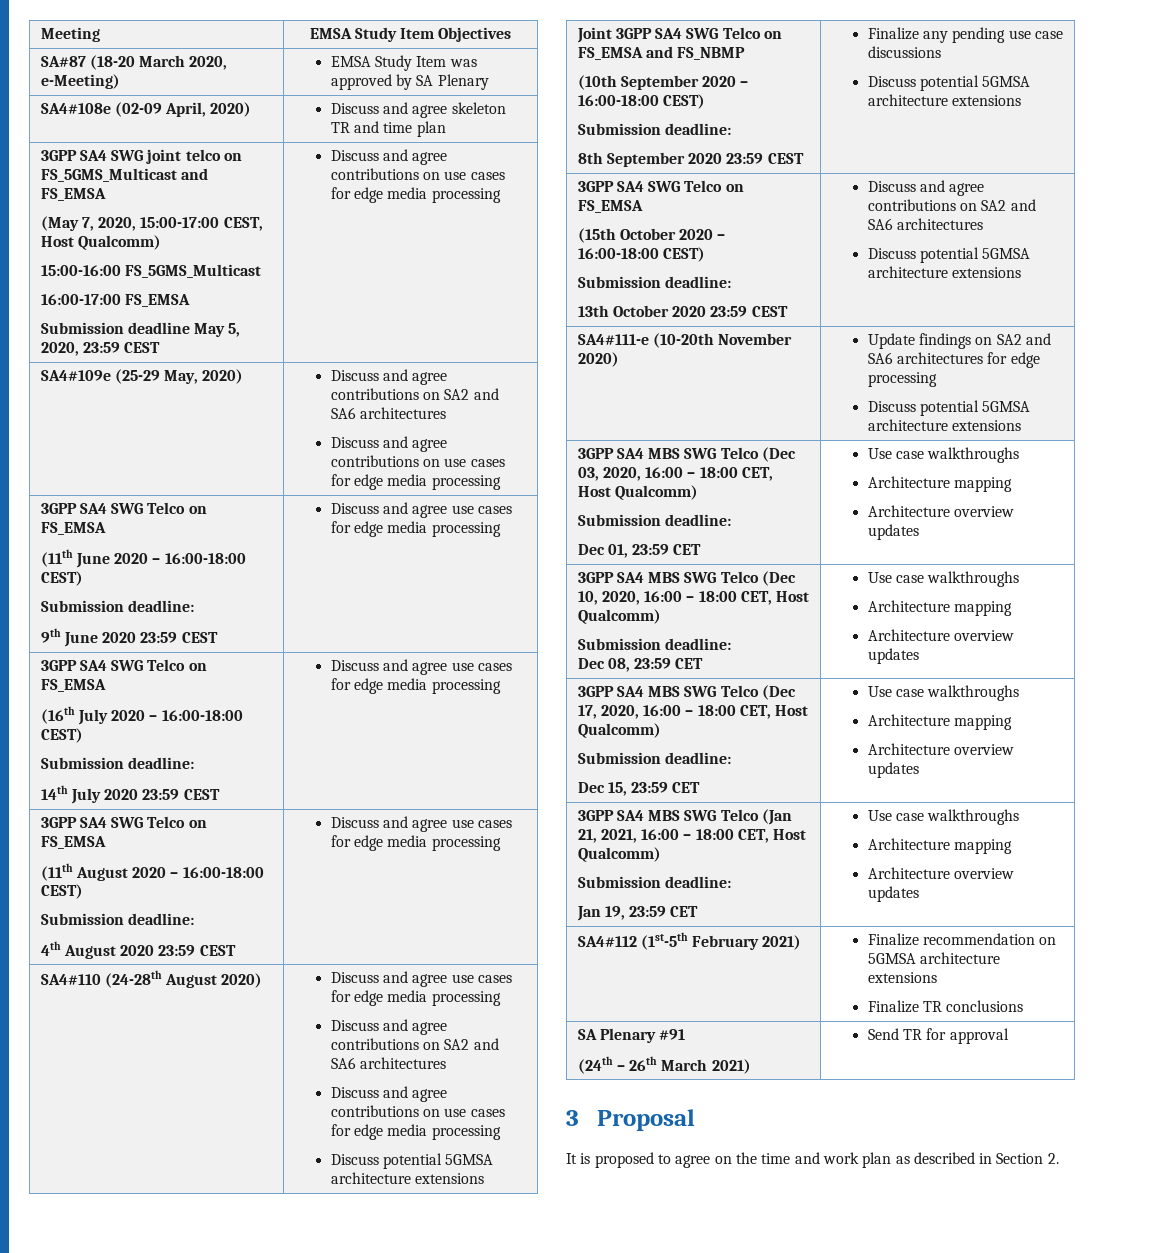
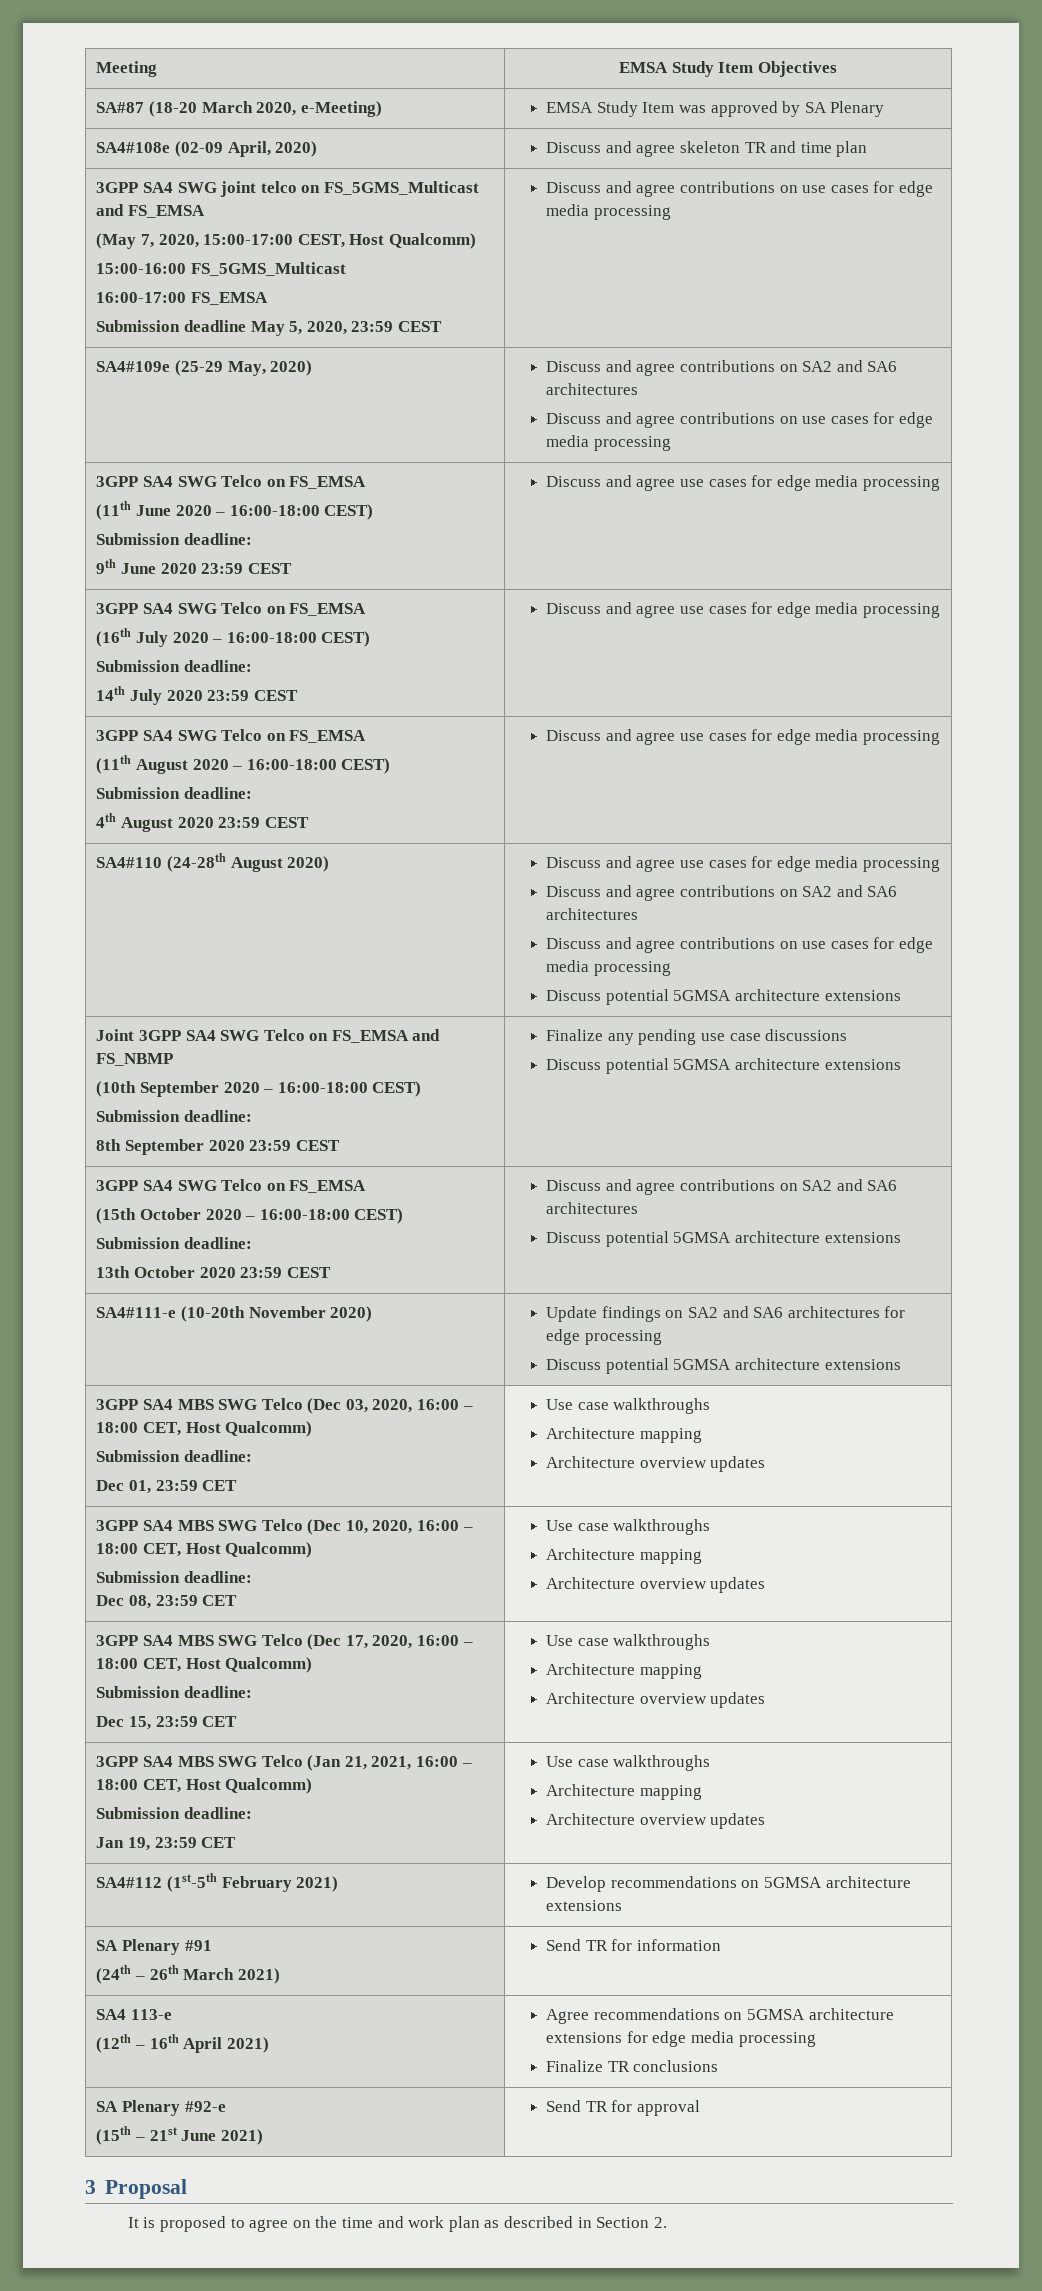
- SA4#112 (1st-5th February 2021) | Finalize recommendation on 5GMSA architecture extensions
- Finalize TR conclusions
+ SA4#112 (1st-5th February 2021) | Develop recommendations on 5GMSA architecture extensions
  SA Plenary #91
- (24th – 26th March 2021) | Send TR for approval
+ (24th – 26th March 2021) | Send TR for information
+ SA4 113-e
+ (12th – 16th April 2021) | Agree recommendations on 5GMSA architecture extensions for edge media processing
+ Finalize TR conclusions
+ SA Plenary #92-e
+ (15th – 21st June 2021) | Send TR for approval

